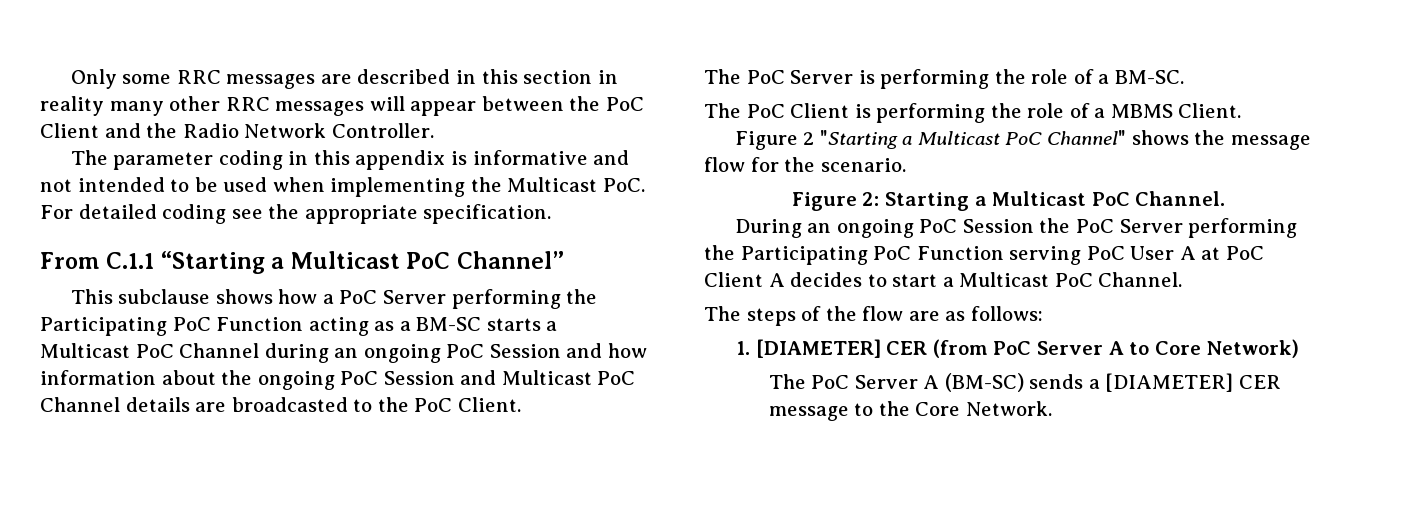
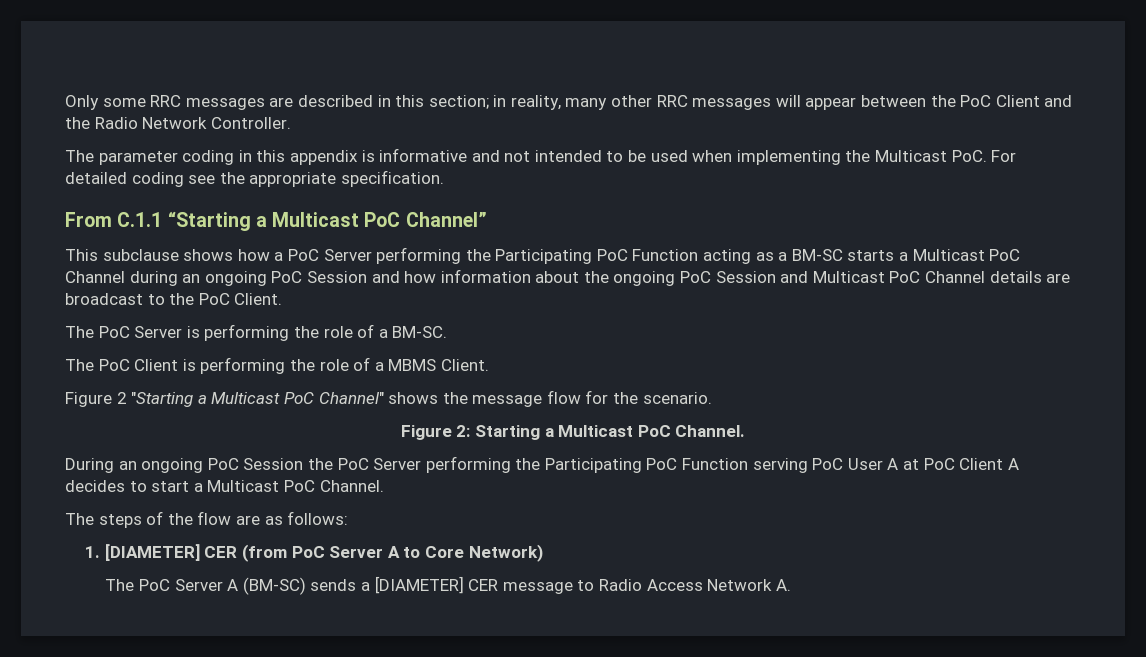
- Only some RRC messages are described in this section in reality many other RRC messages will appear between the PoC Client and the Radio Network Controller.
+ Only some RRC messages are described in this section; in reality, many other RRC messages will appear between the PoC Client and the Radio Network Controller.
- This subclause shows how a PoC Server performing the Participating PoC Function acting as a BM-SC starts a Multicast PoC Channel during an ongoing PoC Session and how information about the ongoing PoC Session and Multicast PoC Channel details are broadcasted to the PoC Client.
+ This subclause shows how a PoC Server performing the Participating PoC Function acting as a BM-SC starts a Multicast PoC Channel during an ongoing PoC Session and how information about the ongoing PoC Session and Multicast PoC Channel details are broadcast to the PoC Client.
- The PoC Server A (BM-SC) sends a [DIAMETER] CER message to the Core Network.
+ The PoC Server A (BM-SC) sends a [DIAMETER] CER message to Radio Access Network A.

